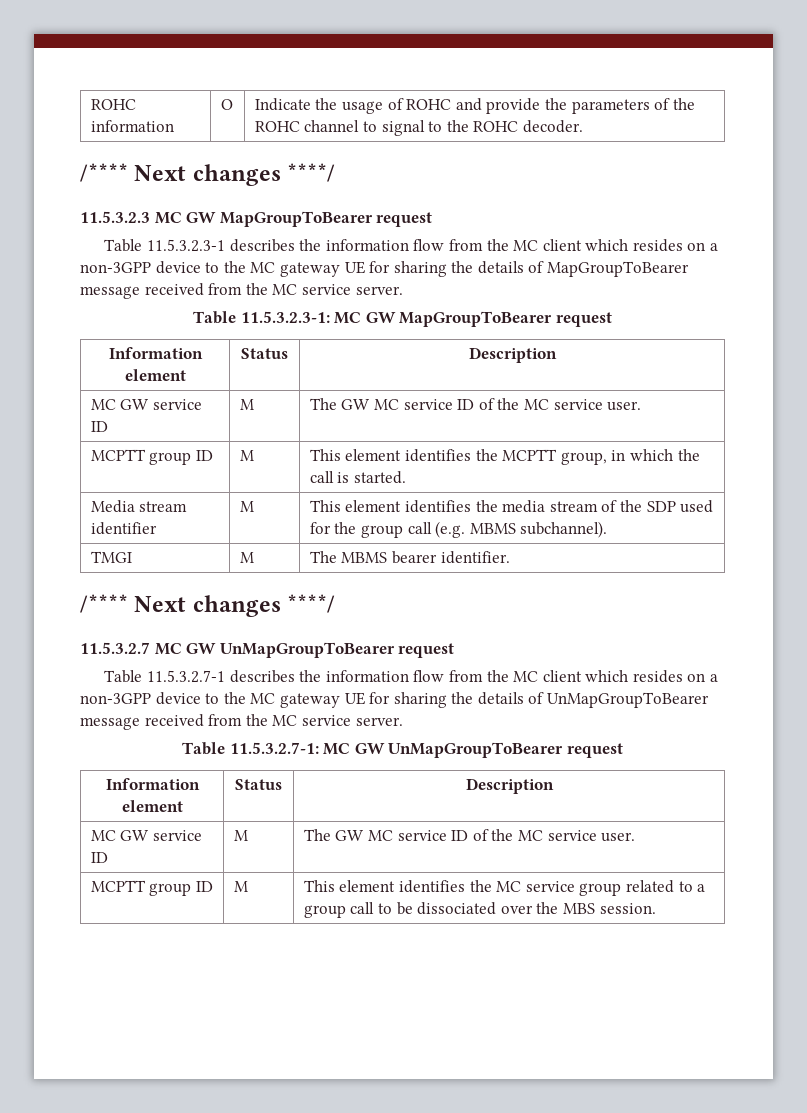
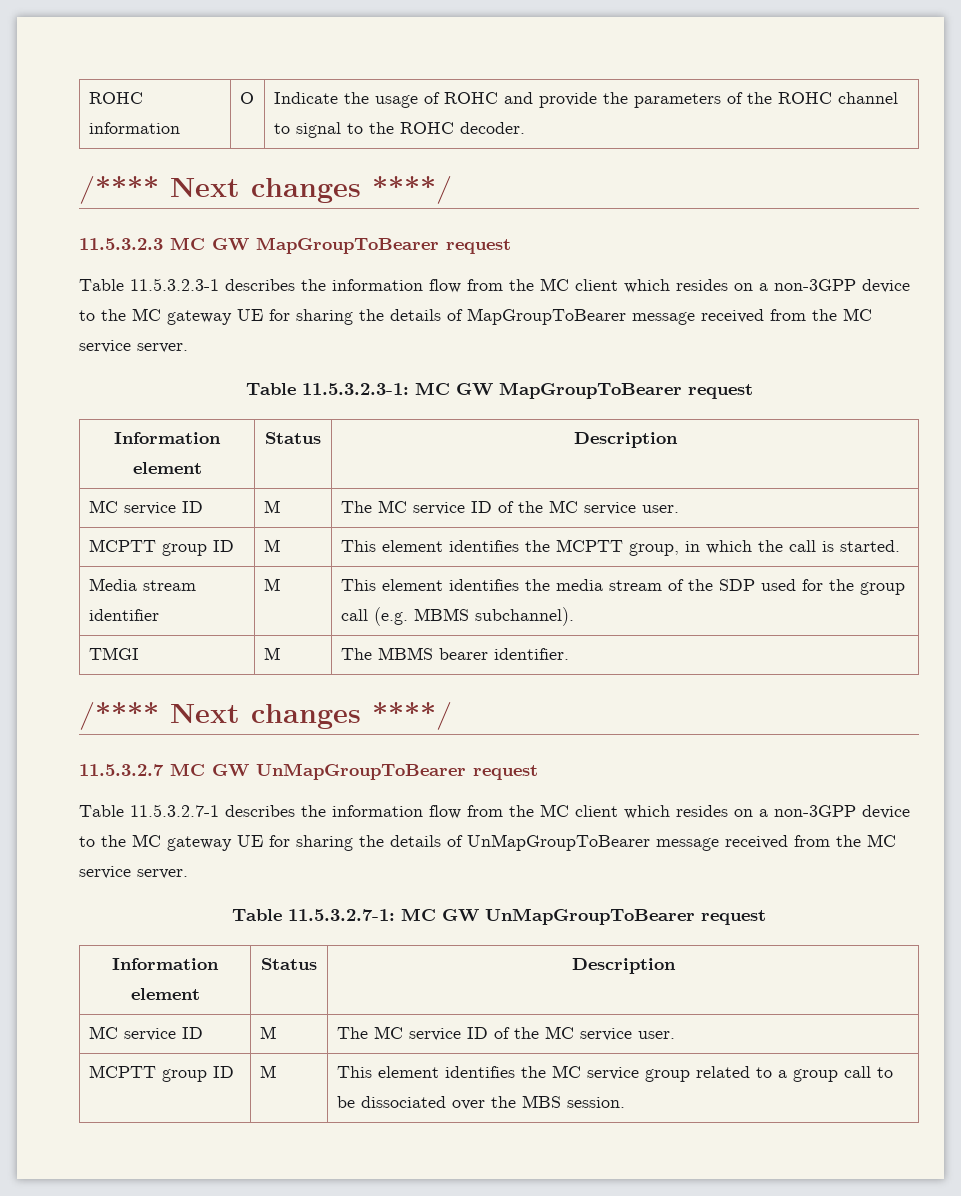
  Table 11.5.3.2.3-1: MC GW MapGroupToBearer request
  Information element | Status | Description
- MC GW service ID | M | The GW MC service ID of the MC service user.
+ MC service ID | M | The MC service ID of the MC service user.
  Table 11.5.3.2.7-1: MC GW UnMapGroupToBearer request
  Information element | Status | Description
- MC GW service ID | M | The GW MC service ID of the MC service user.
+ MC service ID | M | The MC service ID of the MC service user.

